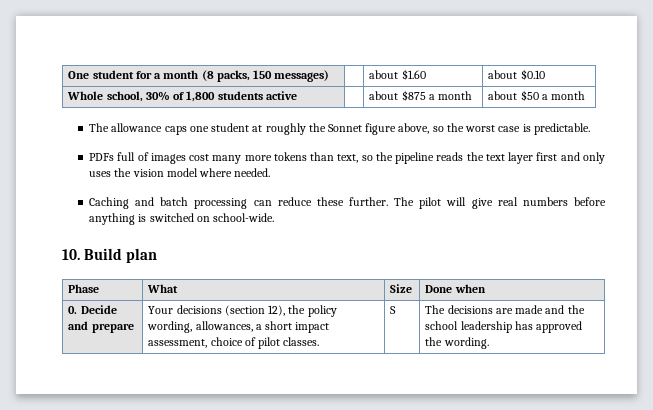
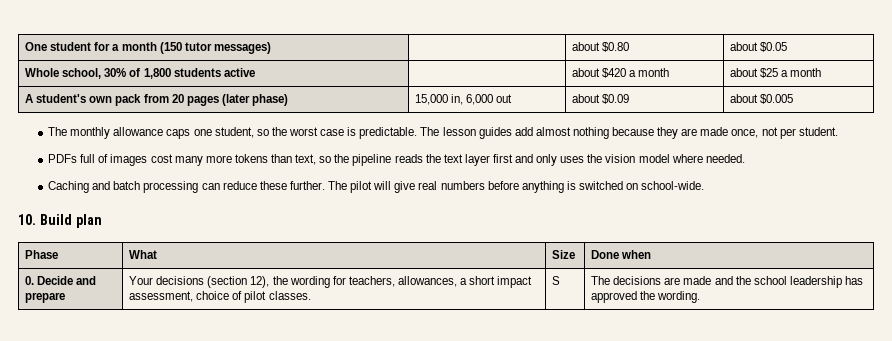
- One student for a month (8 packs, 150 messages) | | about $1.60 | about $0.10
+ One student for a month (150 tutor messages) | | about $0.80 | about $0.05
- Whole school, 30% of 1,800 students active | | about $875 a month | about $50 a month
- The allowance caps one student at roughly the Sonnet figure above, so the worst case is predictable.
+ Whole school, 30% of 1,800 students active | | about $420 a month | about $25 a month
+ A student's own pack from 20 pages (later phase) | 15,000 in, 6,000 out | about $0.09 | about $0.005
+ The monthly allowance caps one student, so the worst case is predictable. The lesson guides add almost nothing because they are made once, not per student.
- 0. Decide and prepare | Your decisions (section 12), the policy wording, allowances, a short impact assessment, choice of pilot classes. | S | The decisions are made and the school leadership has approved the wording.
+ 0. Decide and prepare | Your decisions (section 12), the wording for teachers, allowances, a short impact assessment, choice of pilot classes. | S | The decisions are made and the school leadership has approved the wording.

